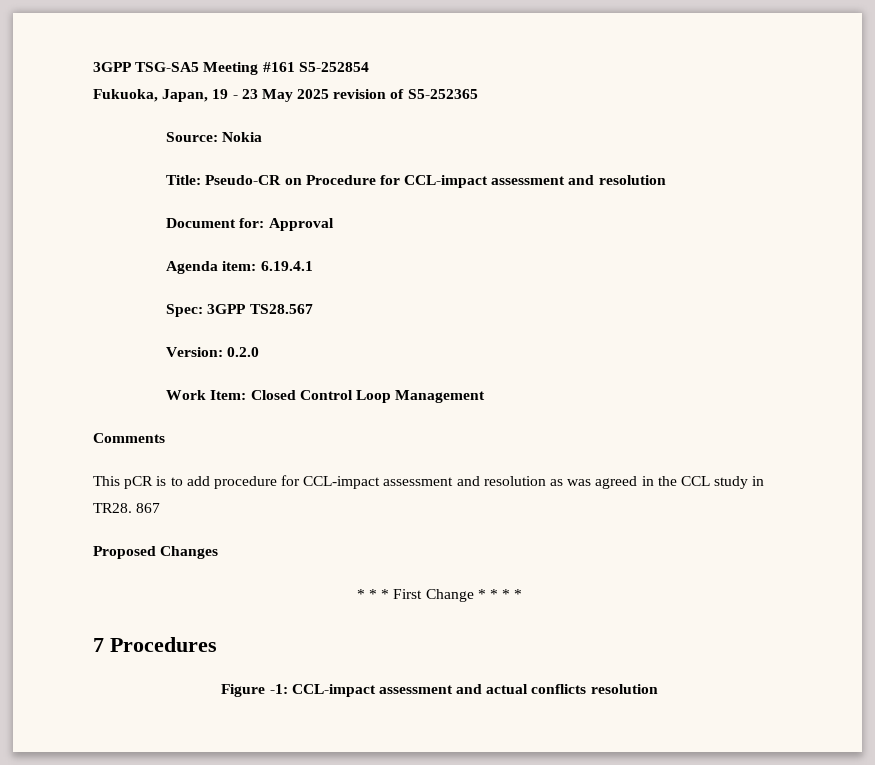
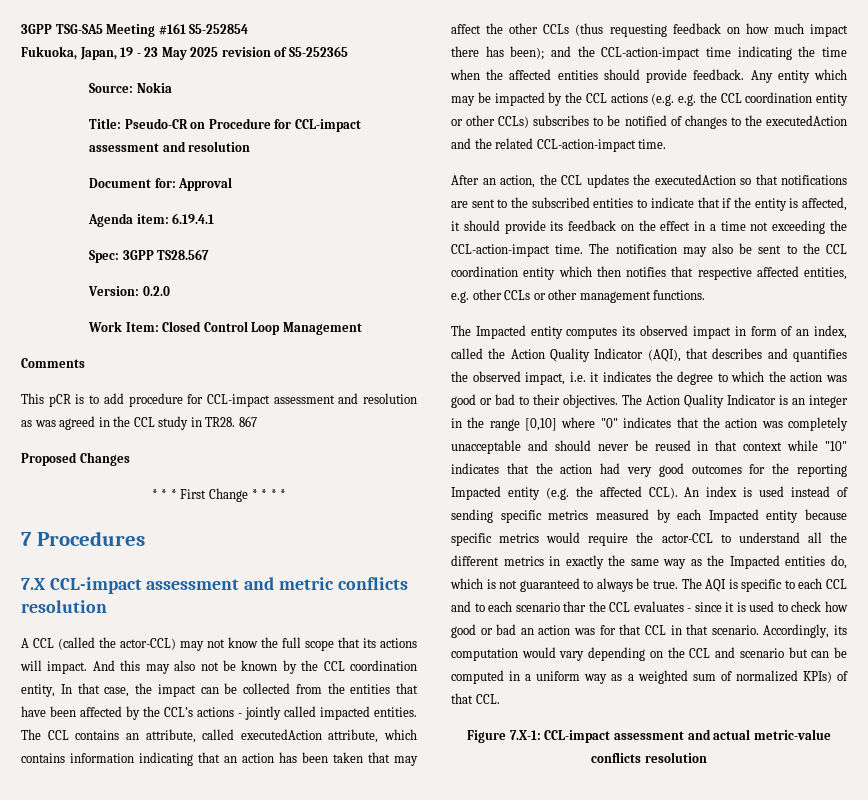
+ 7.X CCL-impact assessment and metric conflicts resolution
+ A CCL (called the actor-CCL) may not know the full scope that its actions will impact. And this may also not be known by the CCL coordination entity, In that case, the impact can be collected from the entities that have been affected by the CCL’s actions - jointly called impacted entities. The CCL contains an attribute, called executedAction attribute, which contains information indicating that an action has been taken that may affect the other CCLs (thus requesting feedback on how much impact there has been); and the CCL-action-impact time indicating the time when the affected entities should provide feedback. Any entity which may be impacted by the CCL actions (e.g. e.g. the CCL coordination entity or other CCLs) subscribes to be notified of changes to the executedAction and the related CCL-action-impact time.
+ After an action, the CCL updates the executedAction so that notifications are sent to the subscribed entities to indicate that if the entity is affected, it should provide its feedback on the effect in a time not exceeding the CCL-action-impact time. The notification may also be sent to the CCL coordination entity which then notifies that respective affected entities, e.g. other CCLs or other management functions.
+ The Impacted entity computes its observed impact in form of an index, called the Action Quality Indicator (AQI), that describes and quantifies the observed impact, i.e. it indicates the degree to which the action was good or bad to their objectives. The Action Quality Indicator is an integer in the range [0,10] where "0" indicates that the action was completely unacceptable and should never be reused in that context while "10" indicates that the action had very good outcomes for the reporting Impacted entity (e.g. the affected CCL). An index is used instead of sending specific metrics measured by each Impacted entity because specific metrics would require the actor-CCL to understand all the different metrics in exactly the same way as the Impacted entities do, which is not guaranteed to always be true. The AQI is specific to each CCL and to each scenario thar the CCL evaluates - since it is used to check how good or bad an action was for that CCL in that scenario. Accordingly, its computation would vary depending on the CCL and scenario but can be computed in a uniform way as a weighted sum of normalized KPIs) of that CCL.
- Figure -1: CCL-impact assessment and actual conflicts resolution
+ Figure 7.X-1: CCL-impact assessment and actual metric-value conflicts resolution

